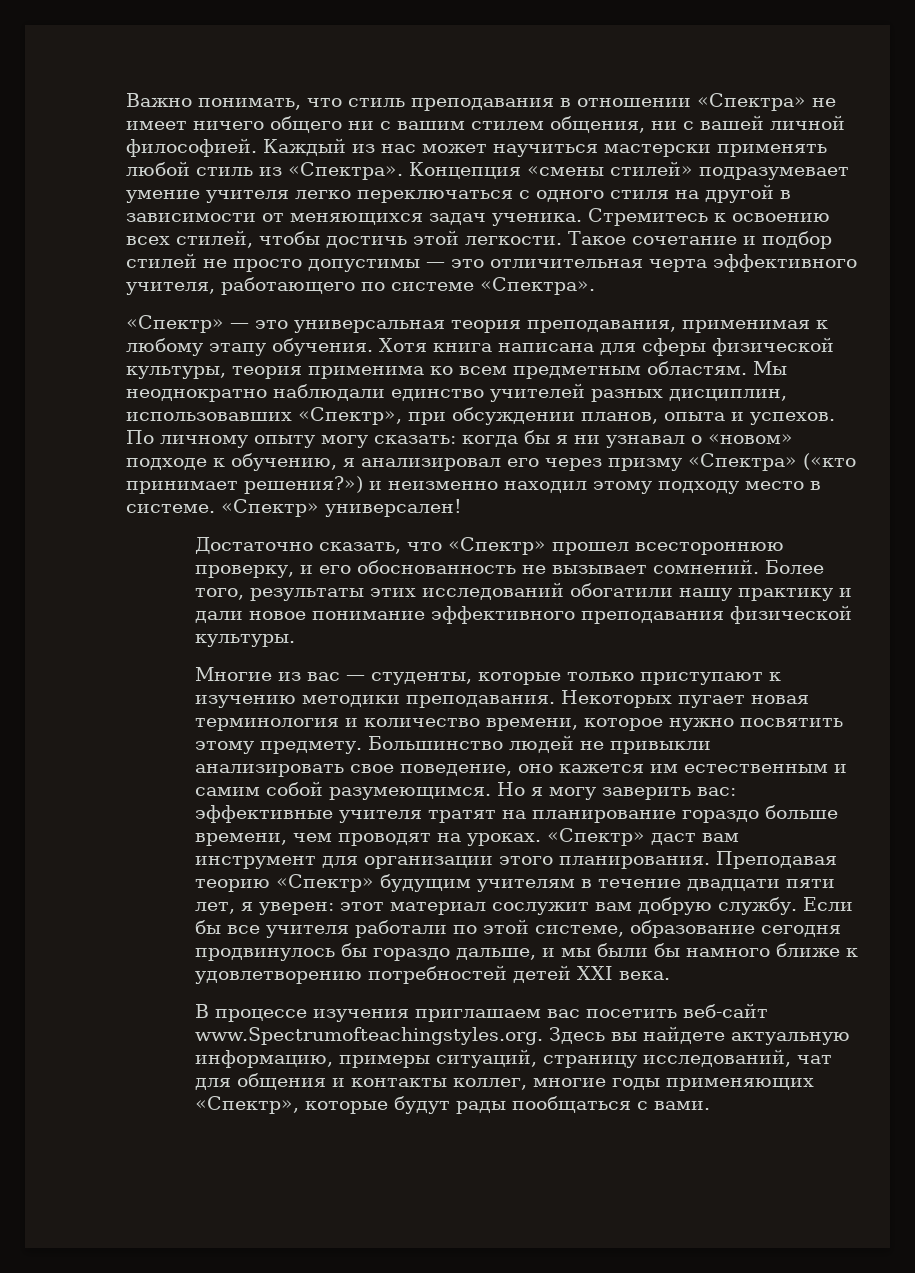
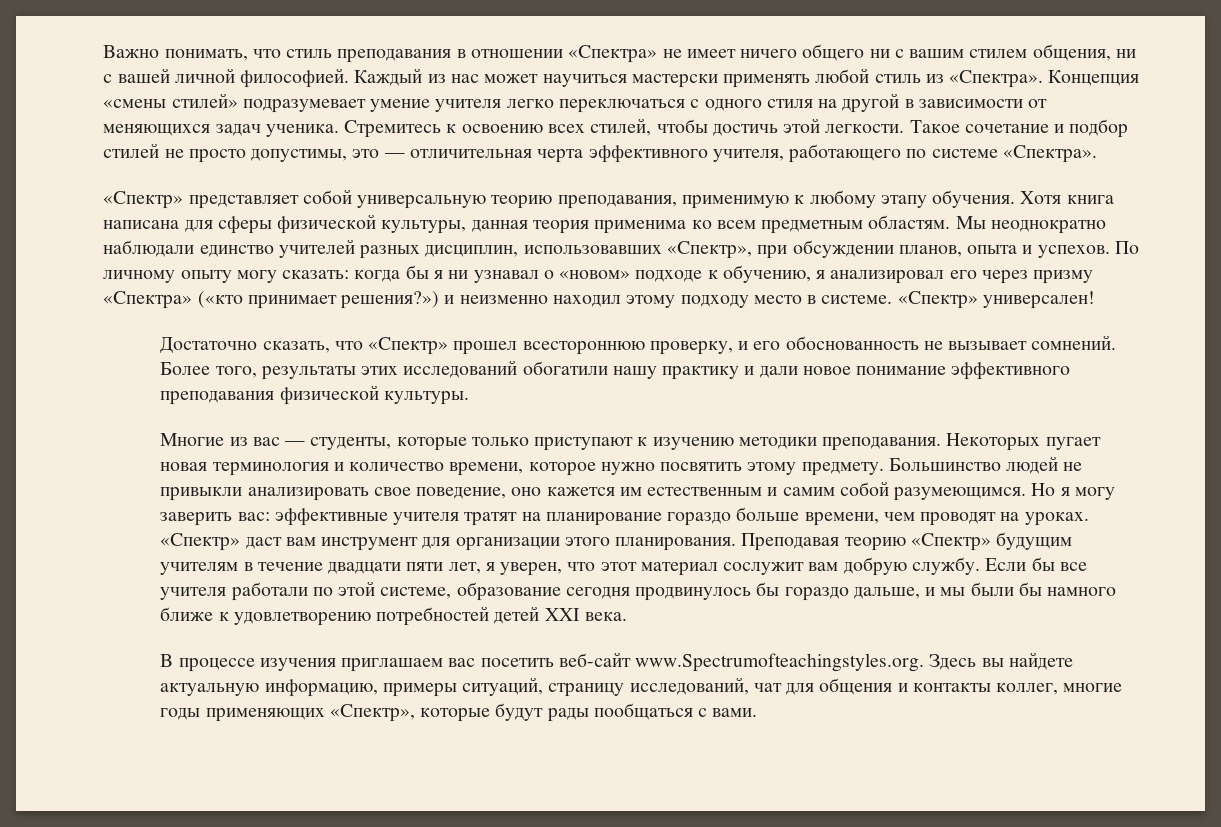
- Такое сочетание и подбор стилей не просто допустимы — это отличительная черта эффективного учителя, работающего по системе «Спектра».
+ Такое сочетание и подбор стилей не просто допустимы, это — отличительная черта эффективного учителя, работающего по системе «Спектра».
- «Спектр» — это универсальная теория преподавания, применимая к любому этапу обучения.
+ «Спектр» представляет собой универсальную теорию преподавания, применимую к любому этапу обучения.
- Хотя книга написана для сферы физической культуры, теория применима ко всем предметным областям.
+ Хотя книга написана для сферы физической культуры, данная теория применима ко всем предметным областям.
- Преподавая теорию «Спектр» будущим учителям в течение двадцати пяти лет, я уверен: этот материал сослужит вам добрую службу.
+ Преподавая теорию «Спектр» будущим учителям в течение двадцати пяти лет, я уверен, что этот материал сослужит вам добрую службу.

